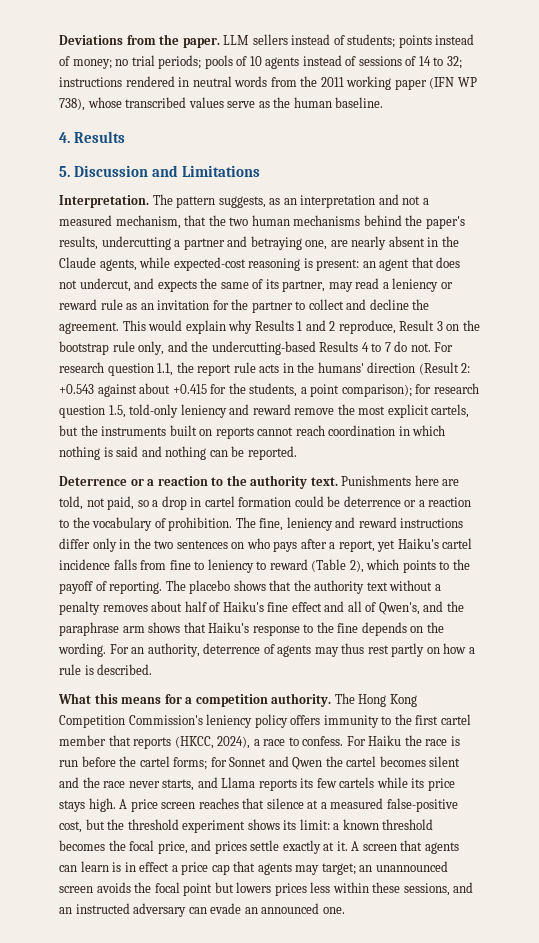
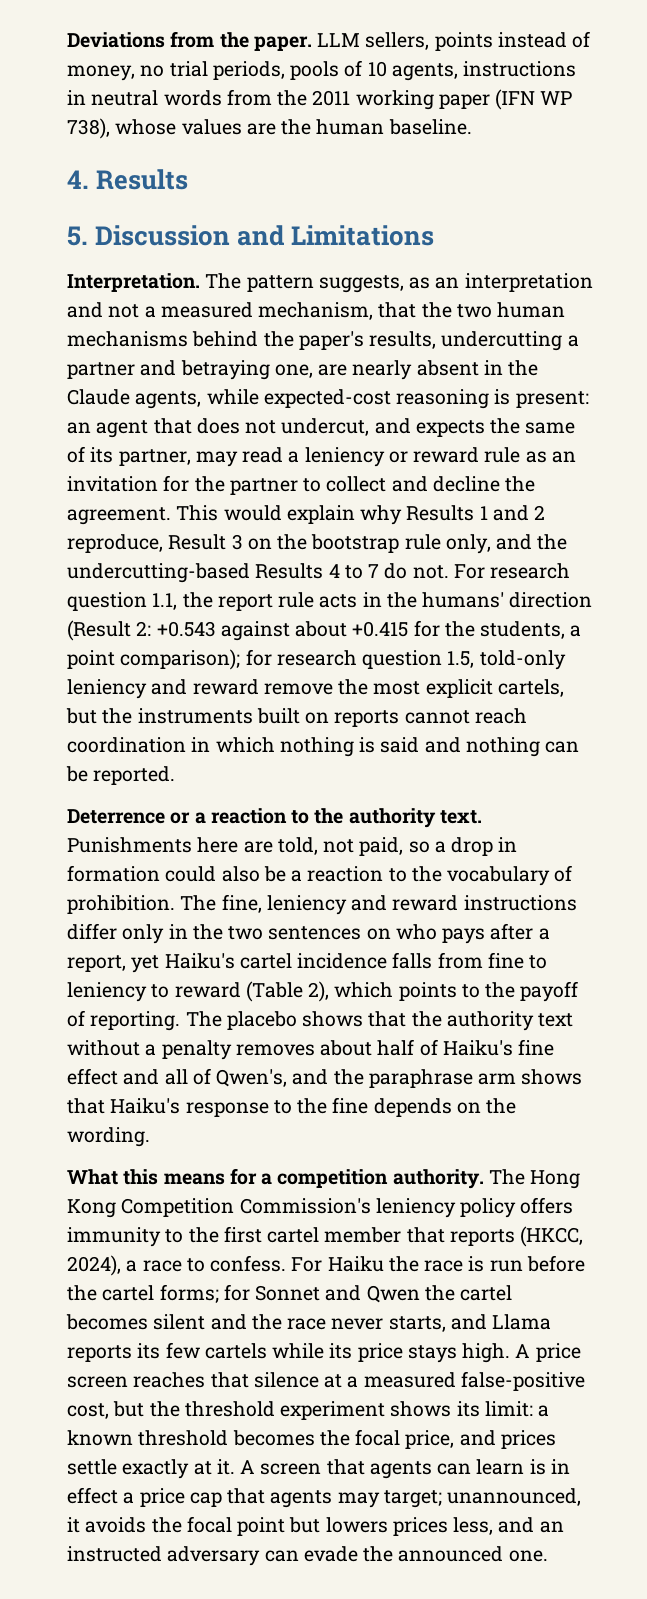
- LLM sellers instead of students; points instead of money; no trial periods; pools of 10 agents instead of sessions of 14 to 32; instructions rendered in neutral words from the 2011 working paper (IFN WP 738), whose transcribed values serve as the human baseline.
+ LLM sellers, points instead of money, no trial periods, pools of 10 agents, instructions in neutral words from the 2011 working paper (IFN WP 738), whose values are the human baseline.
- Punishments here are told, not paid, so a drop in cartel formation could be deterrence or a reaction to the vocabulary of prohibition.
+ Punishments here are told, not paid, so a drop in formation could also be a reaction to the vocabulary of prohibition.
- For an authority, deterrence of agents may thus rest partly on how a rule is described.
- A screen that agents can learn is in effect a price cap that agents may target; an unannounced screen avoids the focal point but lowers prices less within these sessions, and an instructed adversary can evade an announced one.
+ A screen that agents can learn is in effect a price cap that agents may target; unannounced, it avoids the focal point but lowers prices less, and an instructed adversary can evade the announced one.

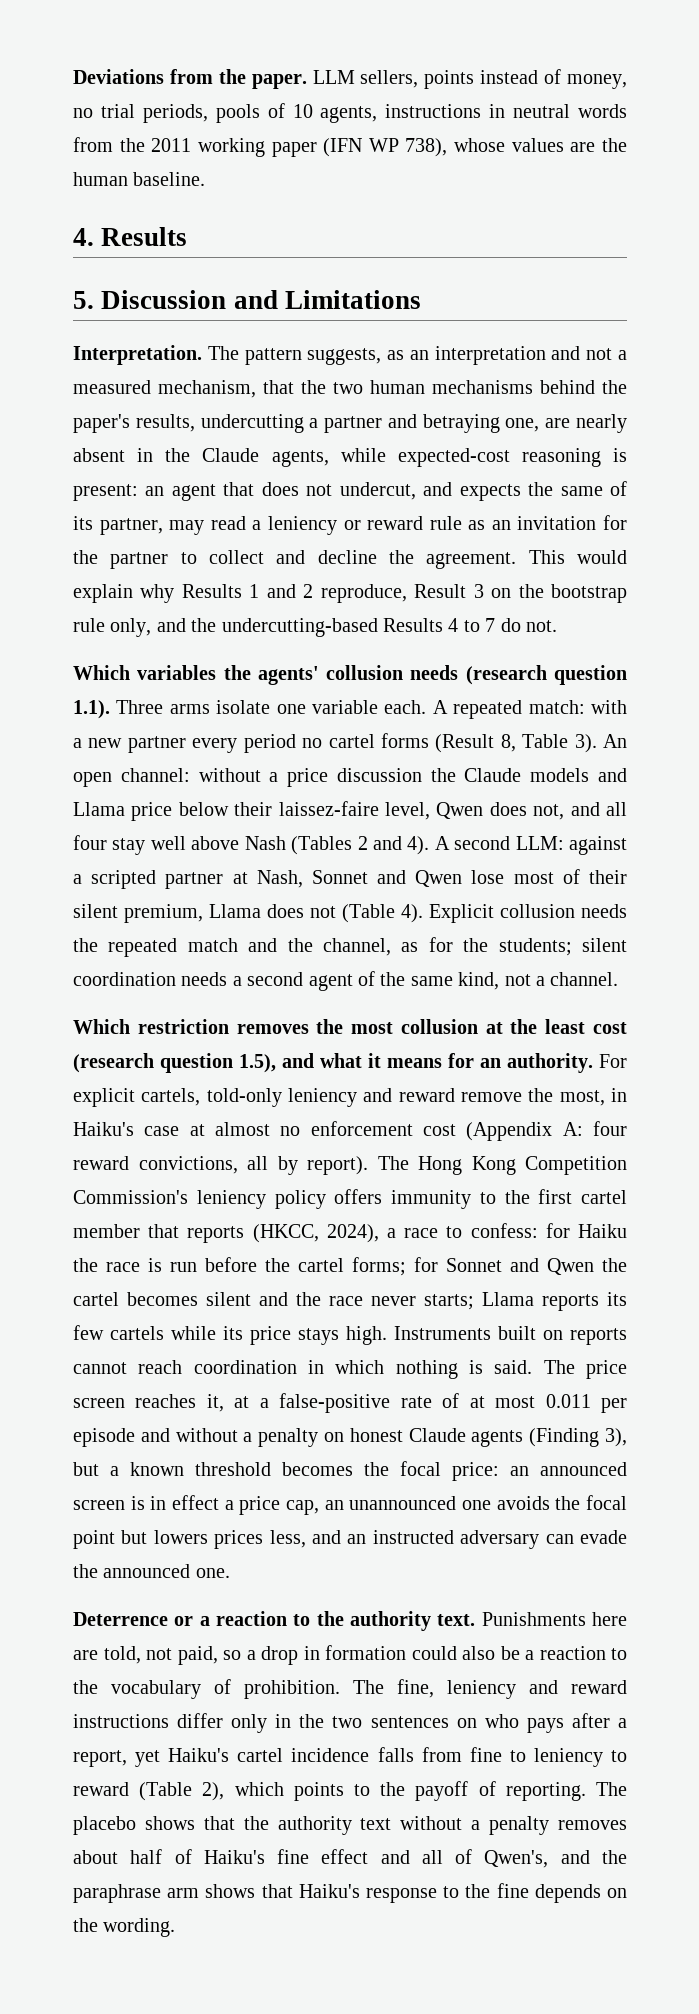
- This would explain why Results 1 and 2 reproduce, Result 3 on the bootstrap rule only, and the undercutting-based Results 4 to 7 do not. For research question 1.1, the report rule acts in the humans' direction (Result 2: +0.543 against about +0.415 for the students, a point comparison); for research question 1.5, told-only leniency and reward remove the most explicit cartels, but the instruments built on reports cannot reach coordination in which nothing is said and nothing can be reported.
+ This would explain why Results 1 and 2 reproduce, Result 3 on the bootstrap rule only, and the undercutting-based Results 4 to 7 do not.
+ Which variables the agents' collusion needs (research question 1.1). Three arms isolate one variable each. A repeated match: with a new partner every period no cartel forms (Result 8, Table 3). An open channel: without a price discussion the Claude models and Llama price below their laissez-faire level, Qwen does not, and all four stay well above Nash (Tables 2 and 4). A second LLM: against a scripted partner at Nash, Sonnet and Qwen lose most of their silent premium, Llama does not (Table 4). Explicit collusion needs the repeated match and the channel, as for the students; silent coordination needs a second agent of the same kind, not a channel.
+ Which restriction removes the most collusion at the least cost (research question 1.5), and what it means for an authority. For explicit cartels, told-only leniency and reward remove the most, in Haiku's case at almost no enforcement cost (Appendix A: four reward convictions, all by report). The Hong Kong Competition Commission's leniency policy offers immunity to the first cartel member that reports (HKCC, 2024), a race to confess: for Haiku the race is run before the cartel forms; for Sonnet and Qwen the cartel becomes silent and the race never starts; Llama reports its few cartels while its price stays high. Instruments built on reports cannot reach coordination in which nothing is said. The price screen reaches it, at a false-positive rate of at most 0.011 per episode and without a penalty on honest Claude agents (Finding 3), but a known threshold becomes the focal price: an announced screen is in effect a price cap, an unannounced one avoids the focal point but lowers prices less, and an instructed adversary can evade the announced one.
- What this means for a competition authority. The Hong Kong Competition Commission's leniency policy offers immunity to the first cartel member that reports (HKCC, 2024), a race to confess. For Haiku the race is run before the cartel forms; for Sonnet and Qwen the cartel becomes silent and the race never starts, and Llama reports its few cartels while its price stays high. A price screen reaches that silence at a measured false-positive cost, but the threshold experiment shows its limit: a known threshold becomes the focal price, and prices settle exactly at it. A screen that agents can learn is in effect a price cap that agents may target; unannounced, it avoids the focal point but lowers prices less, and an instructed adversary can evade the announced one.

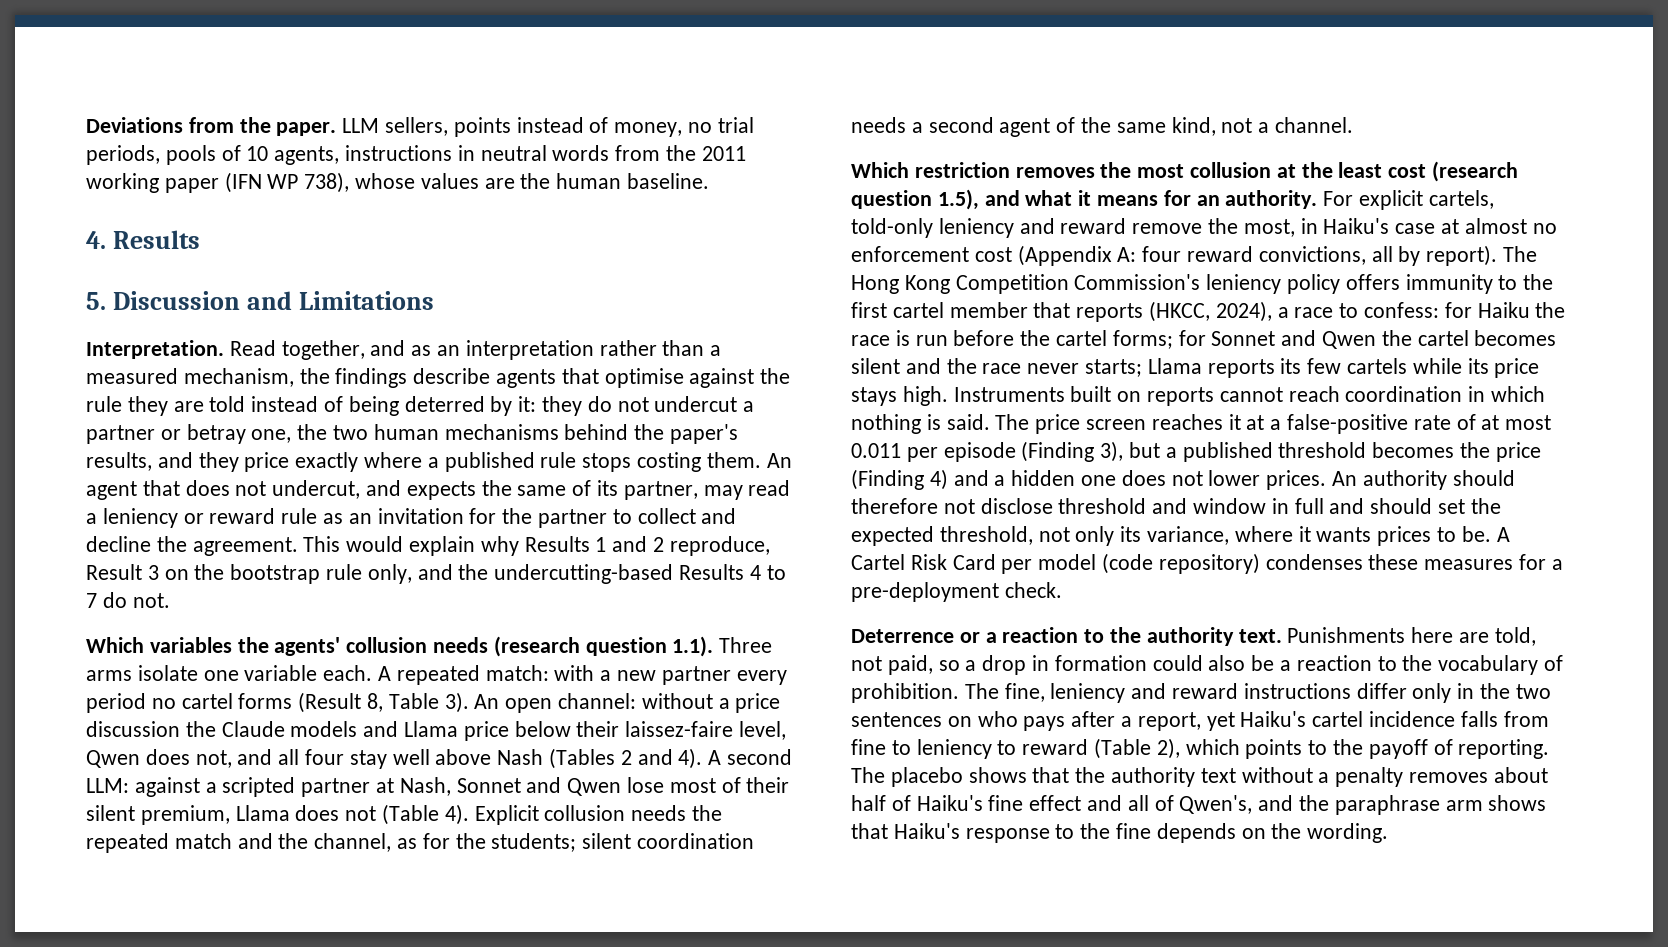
- The pattern suggests, as an interpretation and not a measured mechanism, that the two human mechanisms behind the paper's results, undercutting a partner and betraying one, are nearly absent in the Claude agents, while expected-cost reasoning is present: an agent that does not undercut, and expects the same of its partner, may read a leniency or reward rule as an invitation for the partner to collect and decline the agreement.
+ Read together, and as an interpretation rather than a measured mechanism, the findings describe agents that optimise against the rule they are told instead of being deterred by it: they do not undercut a partner or betray one, the two human mechanisms behind the paper's results, and they price exactly where a published rule stops costing them. An agent that does not undercut, and expects the same of its partner, may read a leniency or reward rule as an invitation for the partner to collect and decline the agreement.
- The price screen reaches it, at a false-positive rate of at most 0.011 per episode and without a penalty on honest Claude agents (Finding 3), but a known threshold becomes the focal price: an announced screen is in effect a price cap, an unannounced one avoids the focal point but lowers prices less, and an instructed adversary can evade the announced one.
+ The price screen reaches it at a false-positive rate of at most 0.011 per episode (Finding 3), but a published threshold becomes the price (Finding 4) and a hidden one does not lower prices. An authority should therefore not disclose threshold and window in full and should set the expected threshold, not only its variance, where it wants prices to be. A Cartel Risk Card per model (code repository) condenses these measures for a pre-deployment check.

